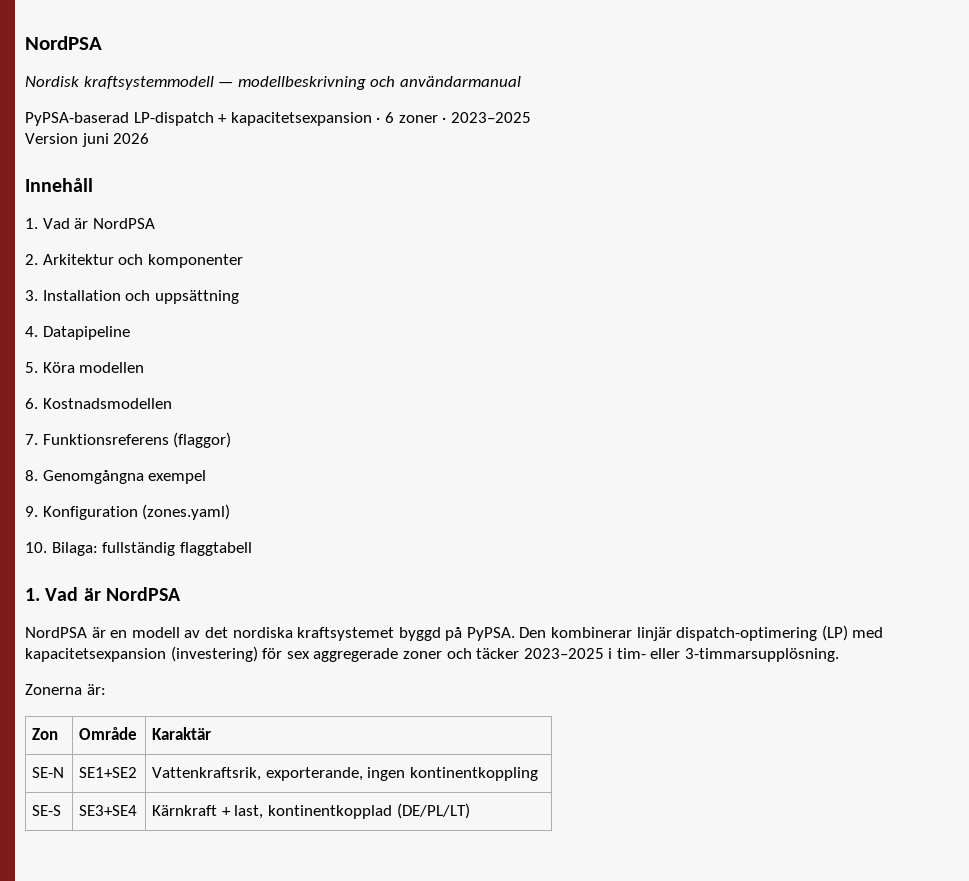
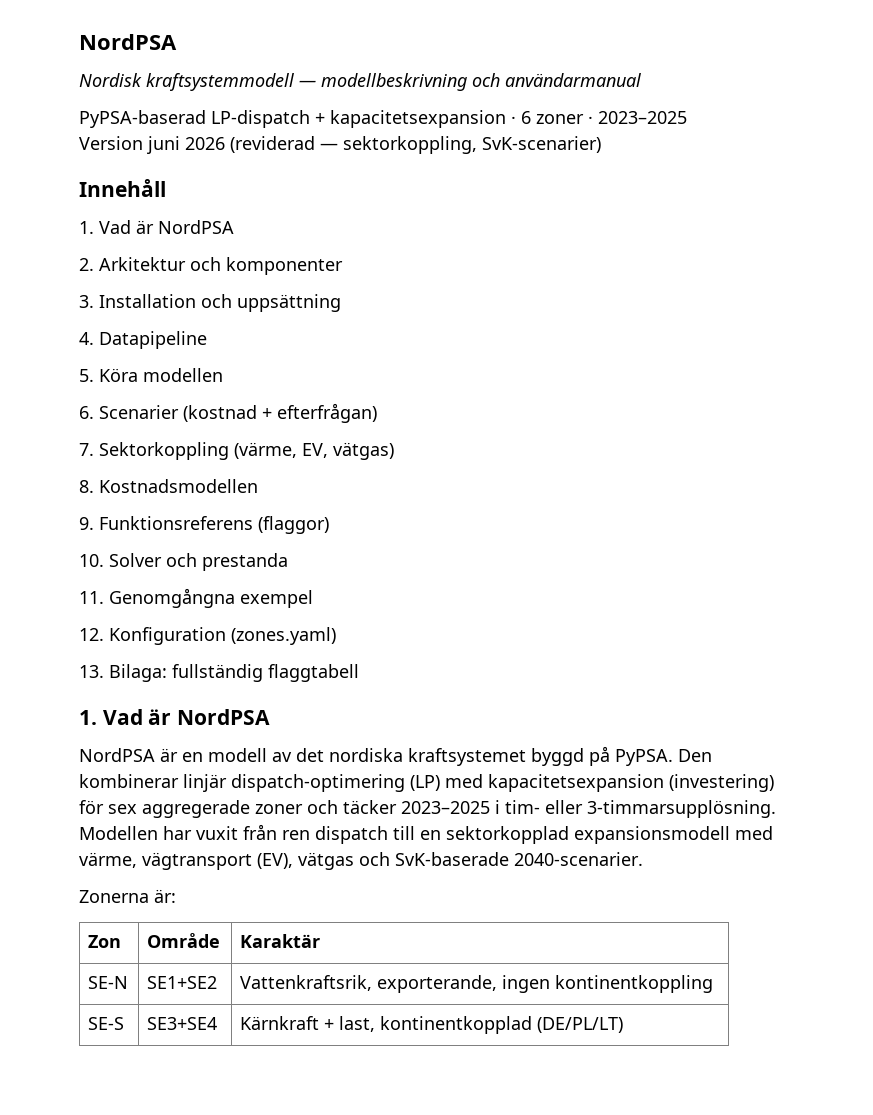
- Version juni 2026
+ Version juni 2026 (reviderad — sektorkoppling, SvK-scenarier)
- 6. Kostnadsmodellen
+ 6. Scenarier (kostnad + efterfrågan)
+ 7. Sektorkoppling (värme, EV, vätgas)
+ 8. Kostnadsmodellen
- 7. Funktionsreferens (flaggor)
+ 9. Funktionsreferens (flaggor)
- 8. Genomgångna exempel
+ 10. Solver och prestanda
+ 11. Genomgångna exempel
- 9. Konfiguration (zones.yaml)
+ 12. Konfiguration (zones.yaml)
- 10. Bilaga: fullständig flaggtabell
+ 13. Bilaga: fullständig flaggtabell
+ Modellen har vuxit från ren dispatch till en sektorkopplad expansionsmodell med värme, vägtransport (EV), vätgas och SvK-baserade 2040-scenarier.

